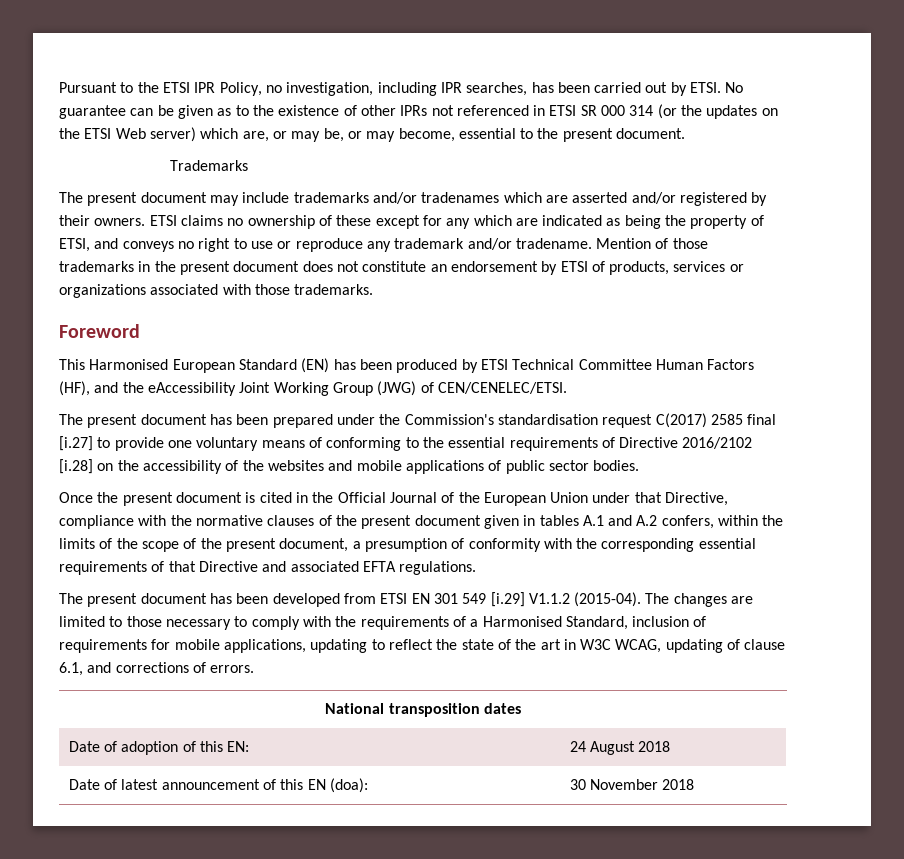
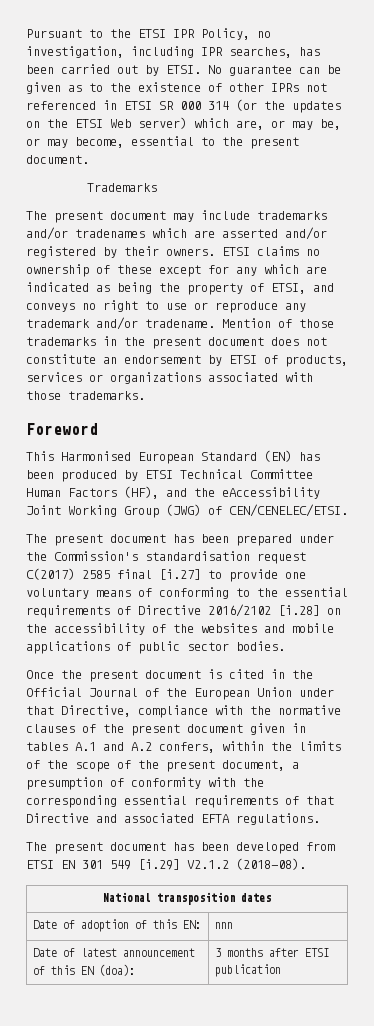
- The present document has been developed from ETSI EN 301 549 [i.29] V1.1.2 (2015-04). The changes are limited to those necessary to comply with the requirements of a Harmonised Standard, inclusion of requirements for mobile applications, updating to reflect the state of the art in W3C WCAG, updating of clause 6.1, and corrections of errors.
+ The present document has been developed from ETSI EN 301 549 [i.29] V2.1.2 (2018-08).
- Date of adoption of this EN: | 24 August 2018
+ Date of adoption of this EN: | nnn
- Date of latest announcement of this EN (doa): | 30 November 2018
+ Date of latest announcement of this EN (doa): | 3 months after ETSI publication

